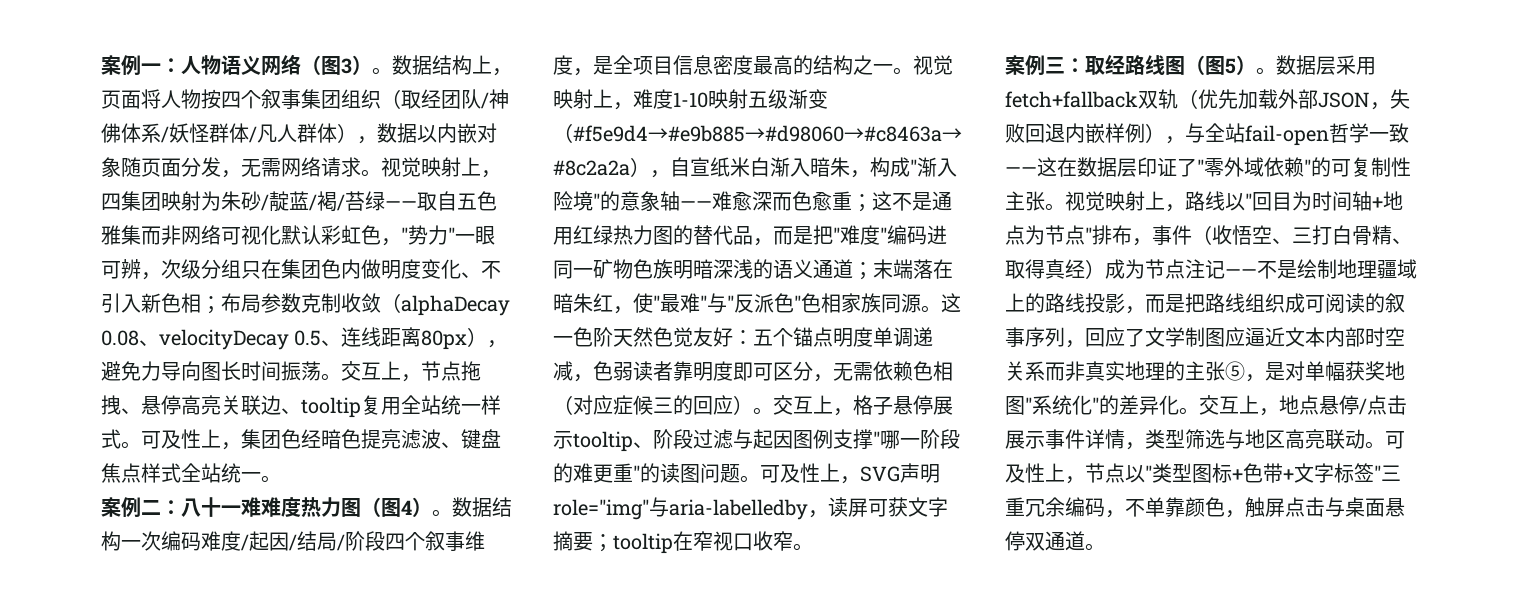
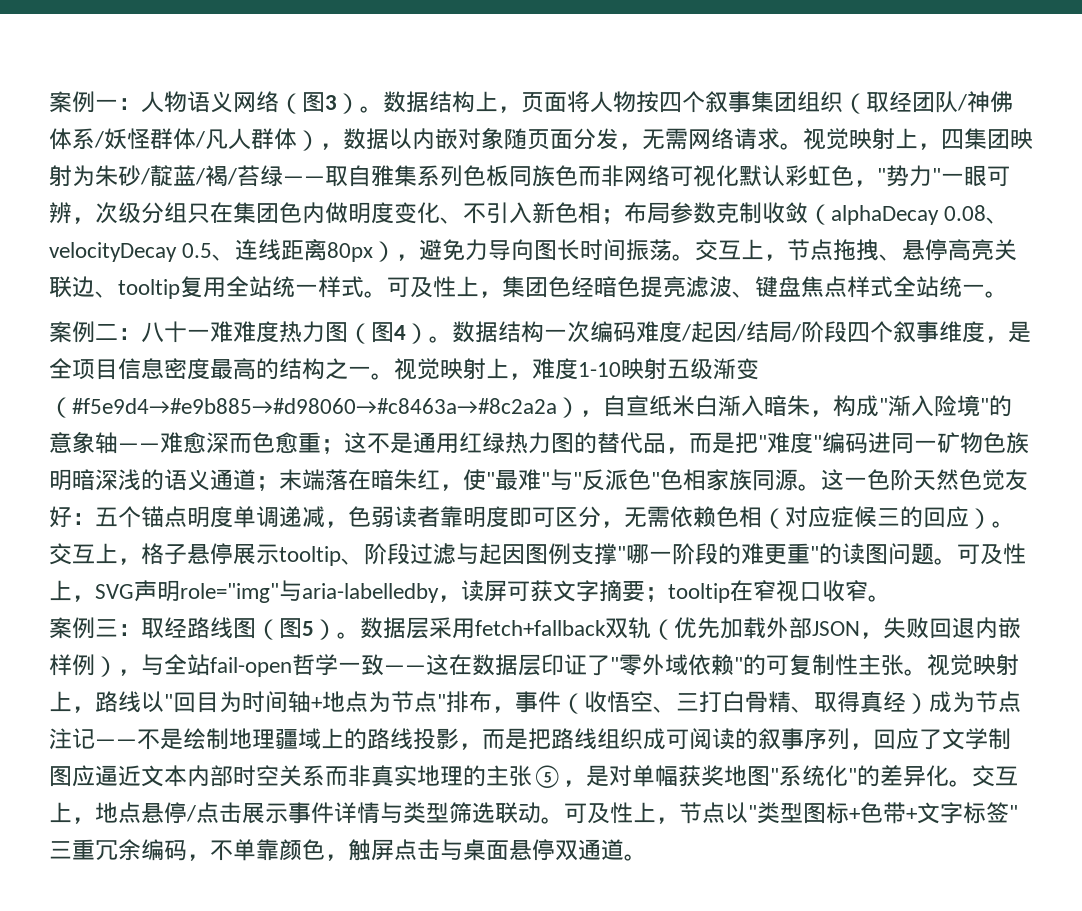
- 视觉映射上，四集团映射为朱砂/靛蓝/褐/苔绿——取自五色雅集而非网络可视化默认彩虹色，"势力"一眼可辨，次级分组只在集团色内做明度变化、不引入新色相；布局参数克制收敛（alphaDecay 0.08、velocityDecay 0.5、连线距离80px），避免力导向图长时间振荡。
+ 视觉映射上，四集团映射为朱砂/靛蓝/褐/苔绿——取自雅集系列色板同族色而非网络可视化默认彩虹色，"势力"一眼可辨，次级分组只在集团色内做明度变化、不引入新色相；布局参数克制收敛（alphaDecay 0.08、velocityDecay 0.5、连线距离80px），避免力导向图长时间振荡。
- 交互上，地点悬停/点击展示事件详情，类型筛选与地区高亮联动。
+ 交互上，地点悬停/点击展示事件详情与类型筛选联动。

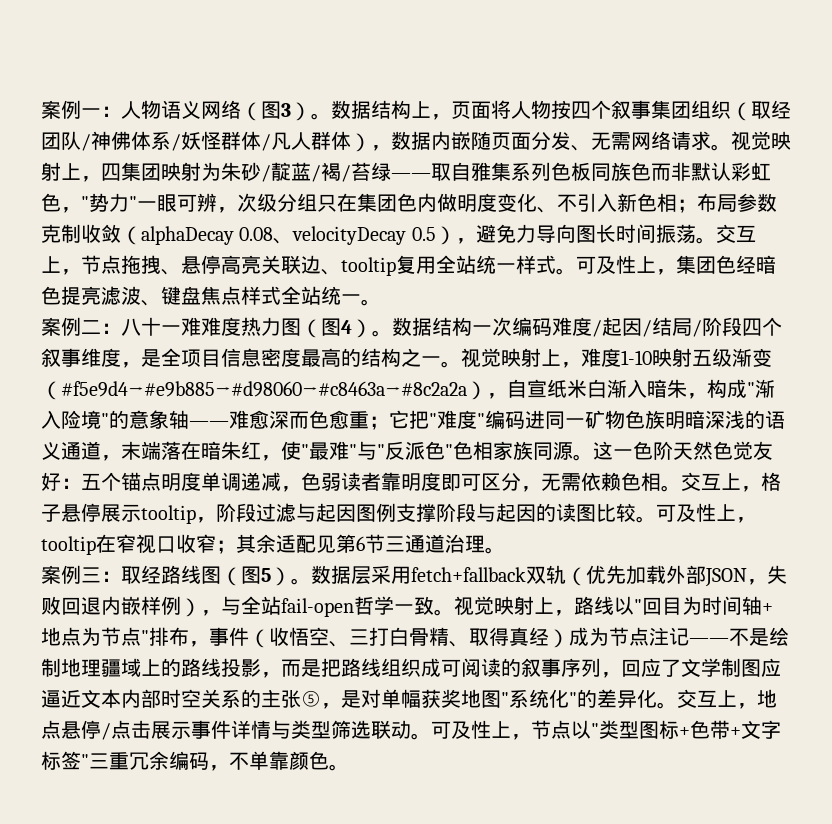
- 数据结构上，页面将人物按四个叙事集团组织（取经团队/神佛体系/妖怪群体/凡人群体），数据以内嵌对象随页面分发，无需网络请求。
+ 数据结构上，页面将人物按四个叙事集团组织（取经团队/神佛体系/妖怪群体/凡人群体），数据内嵌随页面分发、无需网络请求。
- 视觉映射上，四集团映射为朱砂/靛蓝/褐/苔绿——取自雅集系列色板同族色而非网络可视化默认彩虹色，"势力"一眼可辨，次级分组只在集团色内做明度变化、不引入新色相；布局参数克制收敛（alphaDecay 0.08、velocityDecay 0.5、连线距离80px），避免力导向图长时间振荡。
+ 视觉映射上，四集团映射为朱砂/靛蓝/褐/苔绿——取自雅集系列色板同族色而非默认彩虹色，"势力"一眼可辨，次级分组只在集团色内做明度变化、不引入新色相；布局参数克制收敛（alphaDecay 0.08、velocityDecay 0.5），避免力导向图长时间振荡。
- 视觉映射上，难度1-10映射五级渐变（#f5e9d4→#e9b885→#d98060→#c8463a→#8c2a2a），自宣纸米白渐入暗朱，构成"渐入险境"的意象轴——难愈深而色愈重；这不是通用红绿热力图的替代品，而是把"难度"编码进同一矿物色族明暗深浅的语义通道；末端落在暗朱红，使"最难"与"反派色"色相家族同源。
+ 视觉映射上，难度1-10映射五级渐变（#f5e9d4→#e9b885→#d98060→#c8463a→#8c2a2a），自宣纸米白渐入暗朱，构成"渐入险境"的意象轴——难愈深而色愈重；它把"难度"编码进同一矿物色族明暗深浅的语义通道，末端落在暗朱红，使"最难"与"反派色"色相家族同源。
- 这一色阶天然色觉友好：五个锚点明度单调递减，色弱读者靠明度即可区分，无需依赖色相（对应症候三的回应）。
+ 这一色阶天然色觉友好：五个锚点明度单调递减，色弱读者靠明度即可区分，无需依赖色相。
- 交互上，格子悬停展示tooltip、阶段过滤与起因图例支撑"哪一阶段的难更重"的读图问题。可及性上，SVG声明role="img"与aria-labelledby，读屏可获文字摘要；tooltip在窄视口收窄。
+ 交互上，格子悬停展示tooltip，阶段过滤与起因图例支撑阶段与起因的读图比较。可及性上，tooltip在窄视口收窄；其余适配见第6节三通道治理。
- 数据层采用fetch+fallback双轨（优先加载外部JSON，失败回退内嵌样例），与全站fail-open哲学一致——这在数据层印证了"零外域依赖"的可复制性主张。
+ 数据层采用fetch+fallback双轨（优先加载外部JSON，失败回退内嵌样例），与全站fail-open哲学一致。
- 视觉映射上，路线以"回目为时间轴+地点为节点"排布，事件（收悟空、三打白骨精、取得真经）成为节点注记——不是绘制地理疆域上的路线投影，而是把路线组织成可阅读的叙事序列，回应了文学制图应逼近文本内部时空关系而非真实地理的主张⑤，是对单幅获奖地图"系统化"的差异化。
+ 视觉映射上，路线以"回目为时间轴+地点为节点"排布，事件（收悟空、三打白骨精、取得真经）成为节点注记——不是绘制地理疆域上的路线投影，而是把路线组织成可阅读的叙事序列，回应了文学制图应逼近文本内部时空关系的主张⑤，是对单幅获奖地图"系统化"的差异化。
- 可及性上，节点以"类型图标+色带+文字标签"三重冗余编码，不单靠颜色，触屏点击与桌面悬停双通道。
+ 可及性上，节点以"类型图标+色带+文字标签"三重冗余编码，不单靠颜色。

